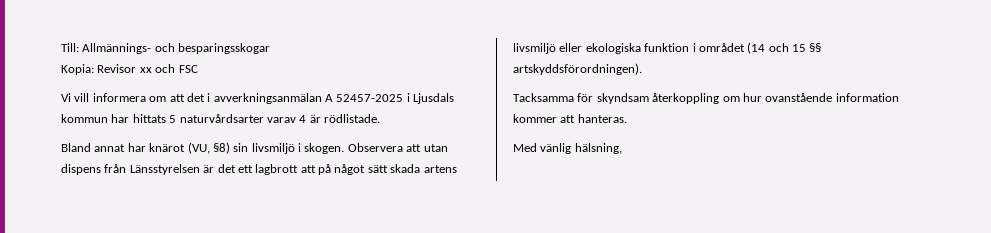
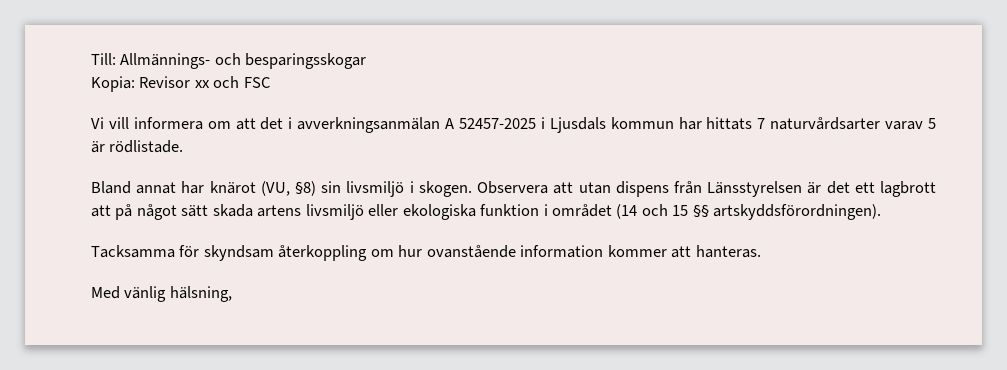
- Vi vill informera om att det i avverkningsanmälan A 52457-2025 i Ljusdals kommun har hittats 5 naturvårdsarter varav 4 är rödlistade.
+ Vi vill informera om att det i avverkningsanmälan A 52457-2025 i Ljusdals kommun har hittats 7 naturvårdsarter varav 5 är rödlistade.

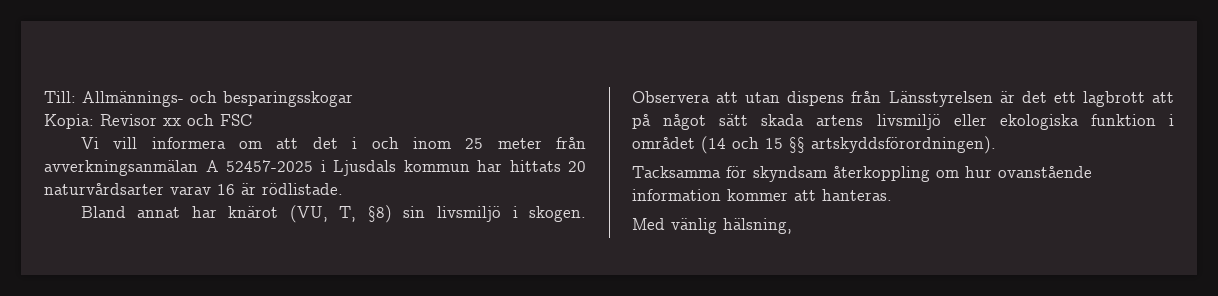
- Vi vill informera om att det i avverkningsanmälan A 52457-2025 i Ljusdals kommun har hittats 7 naturvårdsarter varav 5 är rödlistade.
+ Vi vill informera om att det i och inom 25 meter från avverkningsanmälan A 52457-2025 i Ljusdals kommun har hittats 20 naturvårdsarter varav 16 är rödlistade.
- Bland annat har knärot (VU, §8) sin livsmiljö i skogen.
+ Bland annat har knärot (VU, T, §8) sin livsmiljö i skogen.

